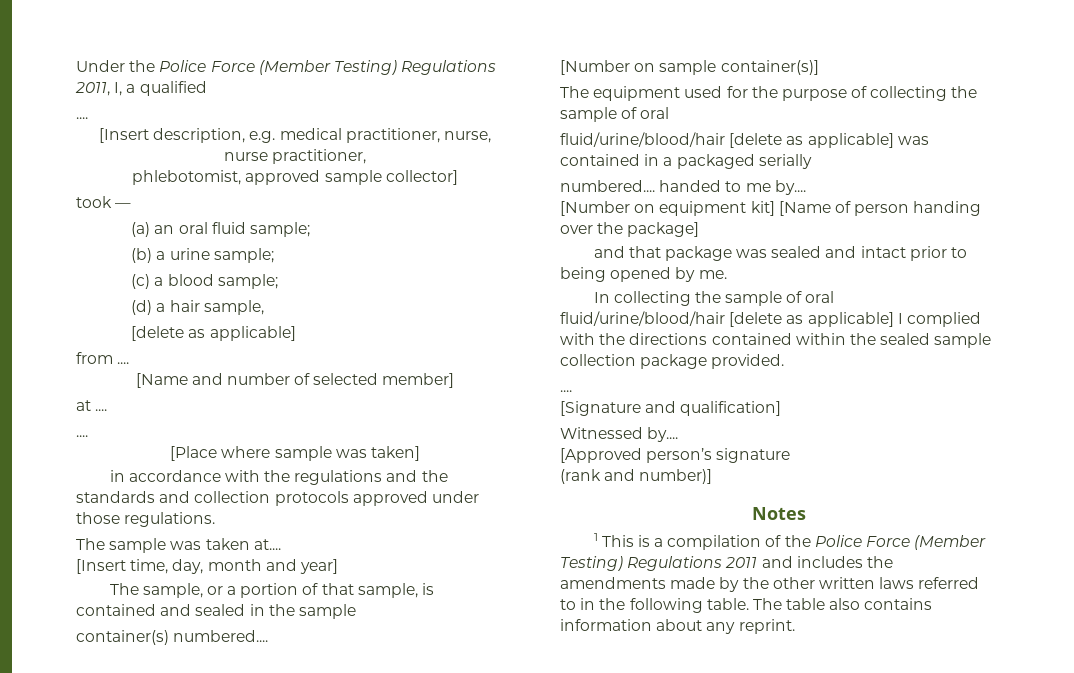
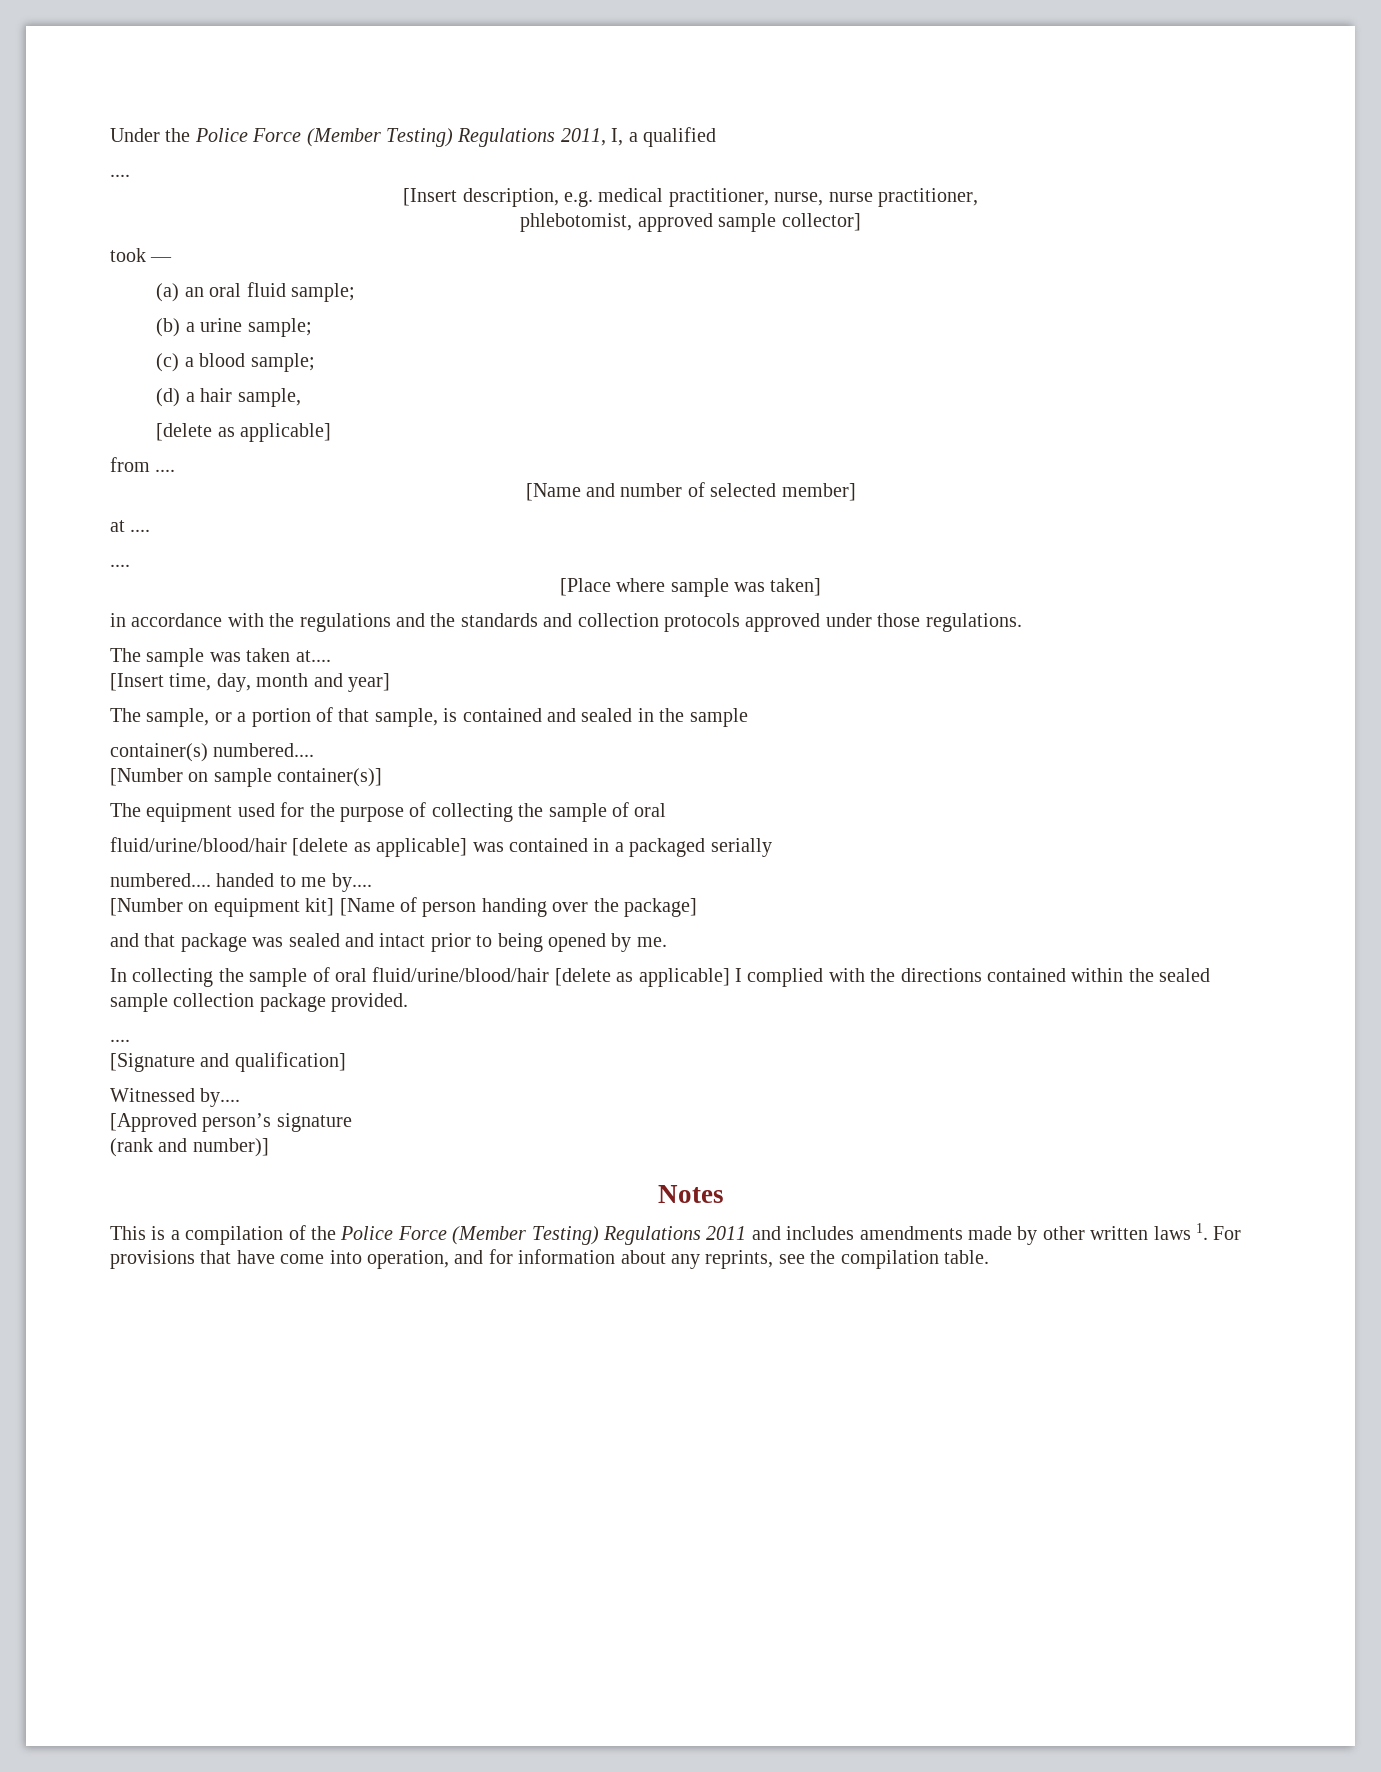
- 1 This is a compilation of the Police Force (Member Testing) Regulations 2011 and includes the amendments made by the other written laws referred to in the following table. The table also contains information about any reprint.
+ This is a compilation of the Police Force (Member Testing) Regulations 2011 and includes amendments made by other written laws 1. For provisions that have come into operation, and for information about any reprints, see the compilation table.

